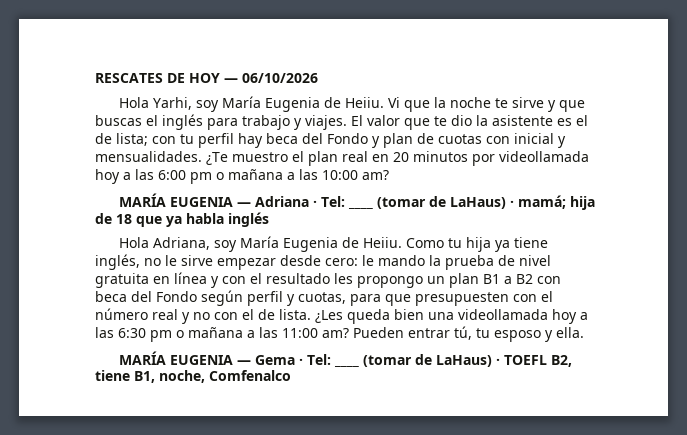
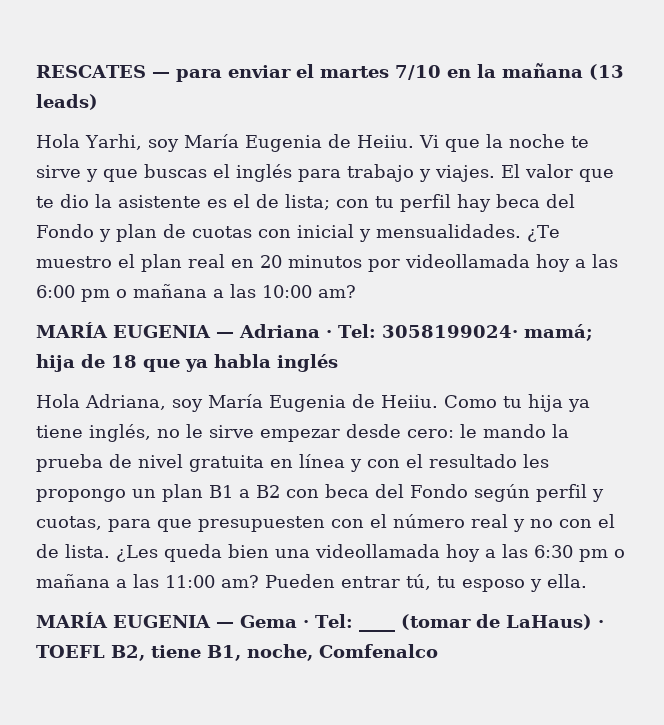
- RESCATES DE HOY — 06/10/2026
+ RESCATES — para enviar el martes 7/10 en la mañana (13 leads)
- MARÍA EUGENIA — Adriana · Tel: ____ (tomar de LaHaus) · mamá; hija de 18 que ya habla inglés
+ MARÍA EUGENIA — Adriana · Tel: 3058199024· mamá; hija de 18 que ya habla inglés

